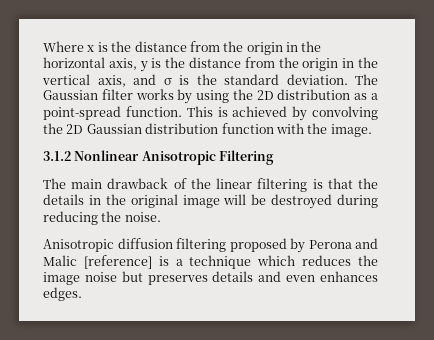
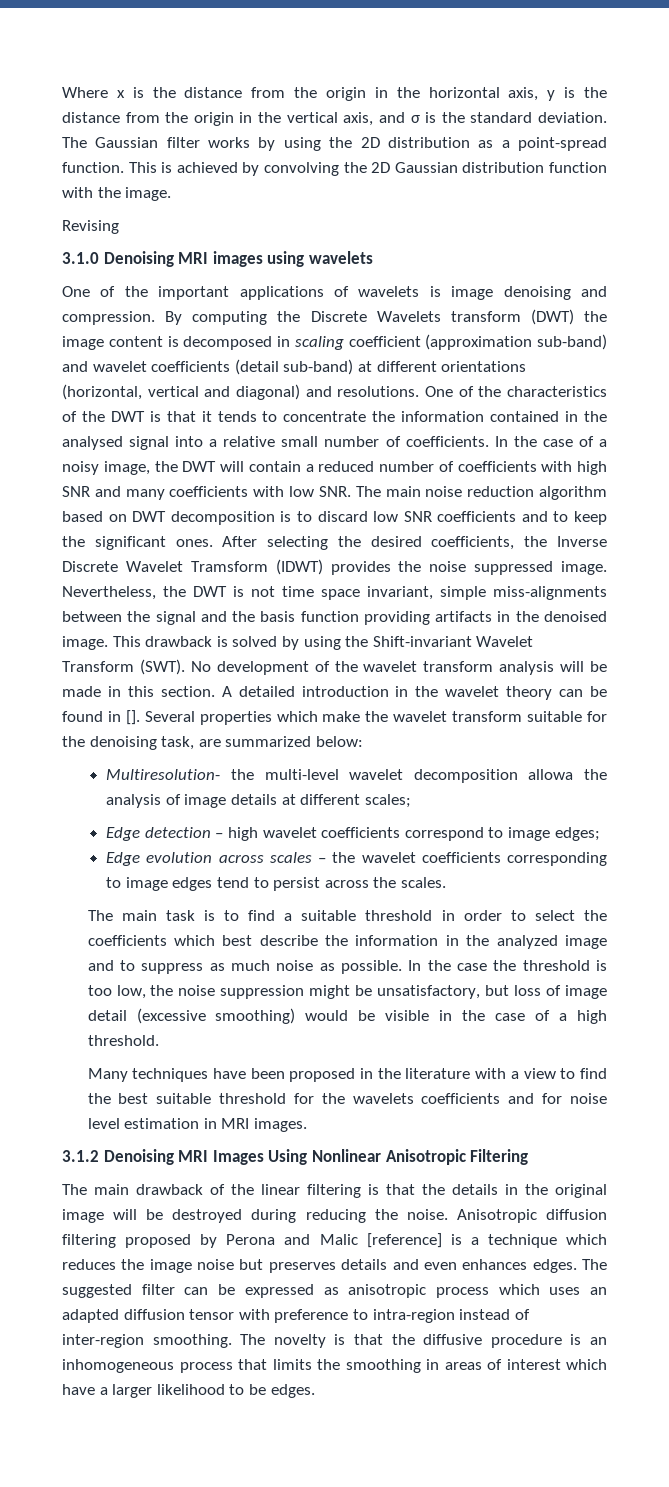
- 3.1.2 Nonlinear Anisotropic Filtering
+ Revising
+ 3.1.0 Denoising MRI images using wavelets
+ One of the important applications of wavelets is image denoising and compression. By computing the Discrete Wavelets transform (DWT) the image content is decomposed in scaling coefficient (approximation sub-band) and wavelet coefficients (detail sub-band) at different orientations (horizontal, vertical and diagonal) and resolutions. One of the characteristics of the DWT is that it tends to concentrate the information contained in the analysed signal into a relative small number of coefficients. In the case of a noisy image, the DWT will contain a reduced number of coefficients with high SNR and many coefficients with low SNR. The main noise reduction algorithm based on DWT decomposition is to discard low SNR coefficients and to keep the significant ones. After selecting the desired coefficients, the Inverse Discrete Wavelet Tramsform (IDWT) provides the noise suppressed image. Nevertheless, the DWT is not time space invariant, simple miss-alignments between the signal and the basis function providing artifacts in the denoised image. This drawback is solved by using the Shift-invariant Wavelet Transform (SWT). No development of the wavelet transform analysis will be made in this section. A detailed introduction in the wavelet theory can be found in []. Several properties which make the wavelet transform suitable for the denoising task, are summarized below:
+ Multiresolution- the multi-level wavelet decomposition allowa the analysis of image details at different scales;
+ Edge detection – high wavelet coefficients correspond to image edges;
+ Edge evolution across scales – the wavelet coefficients corresponding to image edges tend to persist across the scales.
+ The main task is to find a suitable threshold in order to select the coefficients which best describe the information in the analyzed image and to suppress as much noise as possible. In the case the threshold is too low, the noise suppression might be unsatisfactory, but loss of image detail (excessive smoothing) would be visible in the case of a high threshold.
+ Many techniques have been proposed in the literature with a view to find the best suitable threshold for the wavelets coefficients and for noise level estimation in MRI images.
+ 3.1.2 Denoising MRI Images Using Nonlinear Anisotropic Filtering
- The main drawback of the linear filtering is that the details in the original image will be destroyed during reducing the noise.
- Anisotropic diffusion filtering proposed by Perona and Malic [reference] is a technique which reduces the image noise but preserves details and even enhances edges.
+ The main drawback of the linear filtering is that the details in the original image will be destroyed during reducing the noise. Anisotropic diffusion filtering proposed by Perona and Malic [reference] is a technique which reduces the image noise but preserves details and even enhances edges.
+ The suggested filter can be expressed as anisotropic process which uses an adapted diffusion tensor with preference to intra-region instead of inter-region smoothing. The novelty is that the diffusive procedure is an inhomogeneous process that limits the smoothing in areas of interest which have a larger likelihood to be edges.

